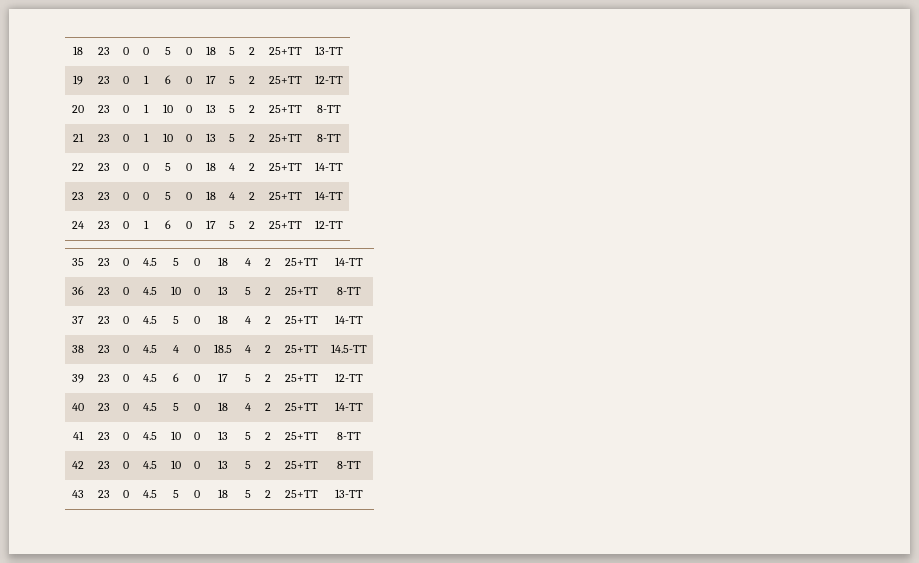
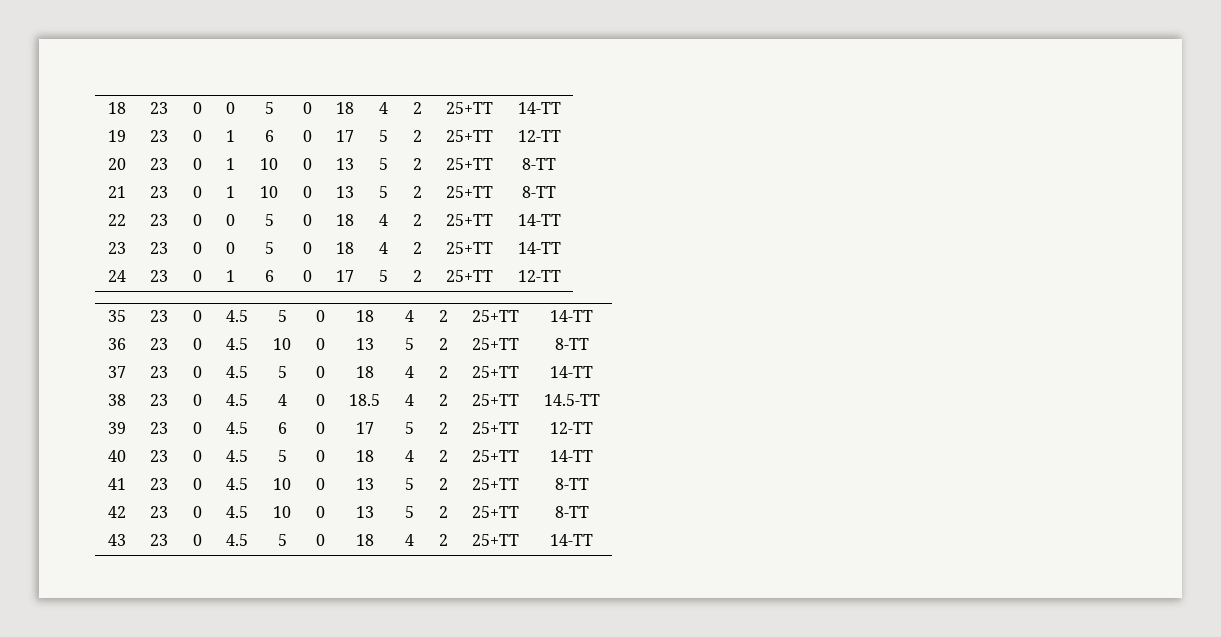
- 18 | 23 | 0 | 0 | 5 | 0 | 18 | 5 | 2 | 25+TT | 13-TT
+ 18 | 23 | 0 | 0 | 5 | 0 | 18 | 4 | 2 | 25+TT | 14-TT
- 43 | 23 | 0 | 4.5 | 5 | 0 | 18 | 5 | 2 | 25+TT | 13-TT
+ 43 | 23 | 0 | 4.5 | 5 | 0 | 18 | 4 | 2 | 25+TT | 14-TT

